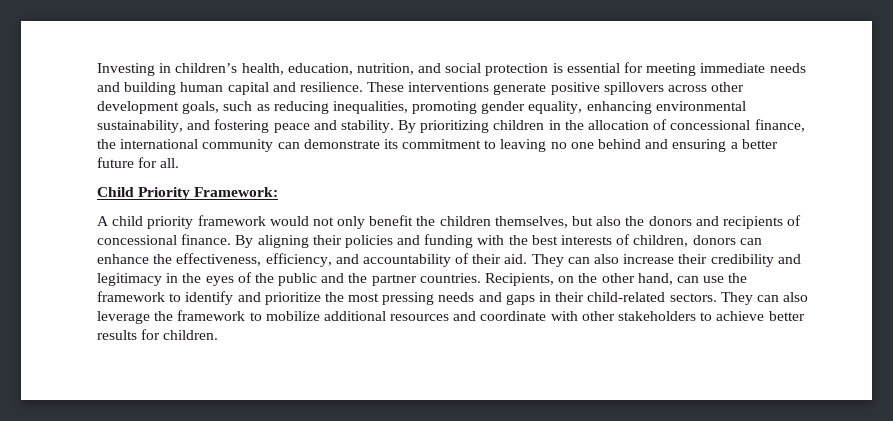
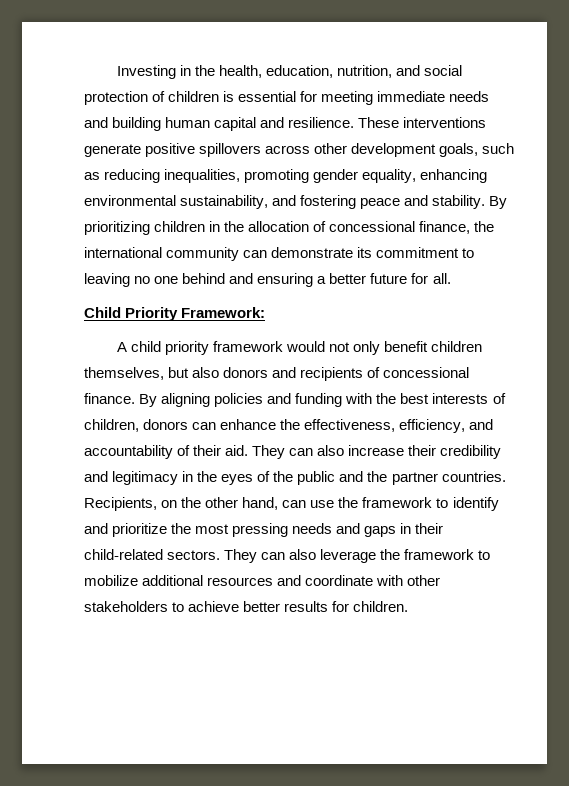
- Investing in children’s health, education, nutrition, and social protection is essential for meeting immediate needs and building human capital and resilience.
+ Investing in the health, education, nutrition, and social protection of children is essential for meeting immediate needs and building human capital and resilience.
- A child priority framework would not only benefit the children themselves, but also the donors and recipients of concessional finance.
+ A child priority framework would not only benefit children themselves, but also donors and recipients of concessional finance.
- By aligning their policies and funding with the best interests of children, donors can enhance the effectiveness, efficiency, and accountability of their aid.
+ By aligning policies and funding with the best interests of children, donors can enhance the effectiveness, efficiency, and accountability of their aid.

